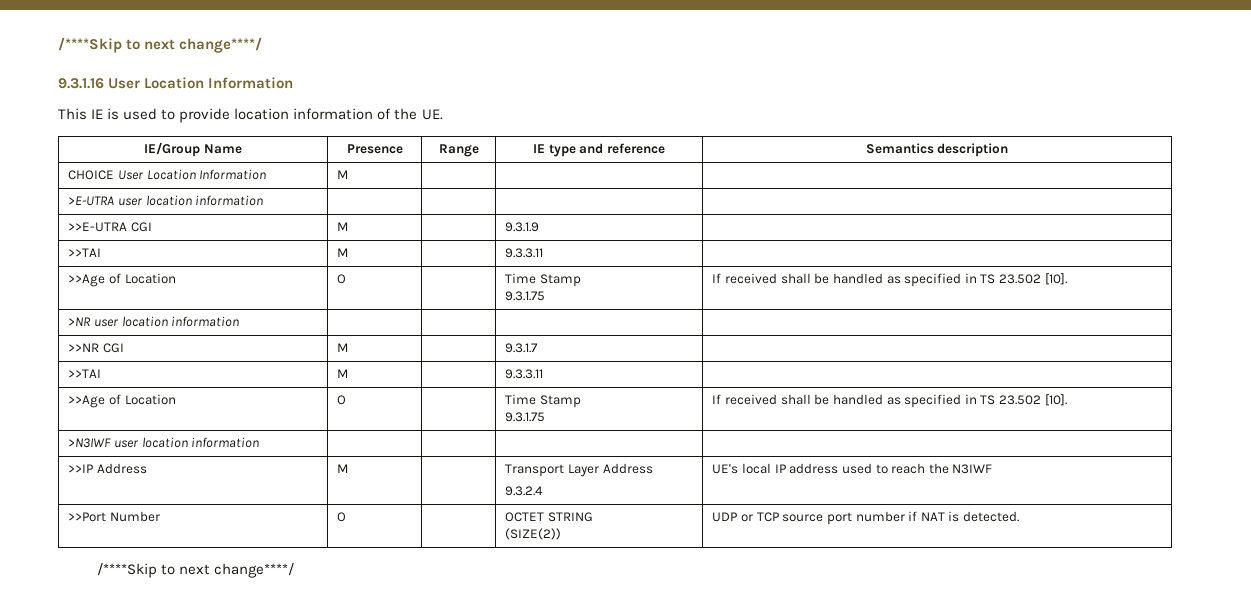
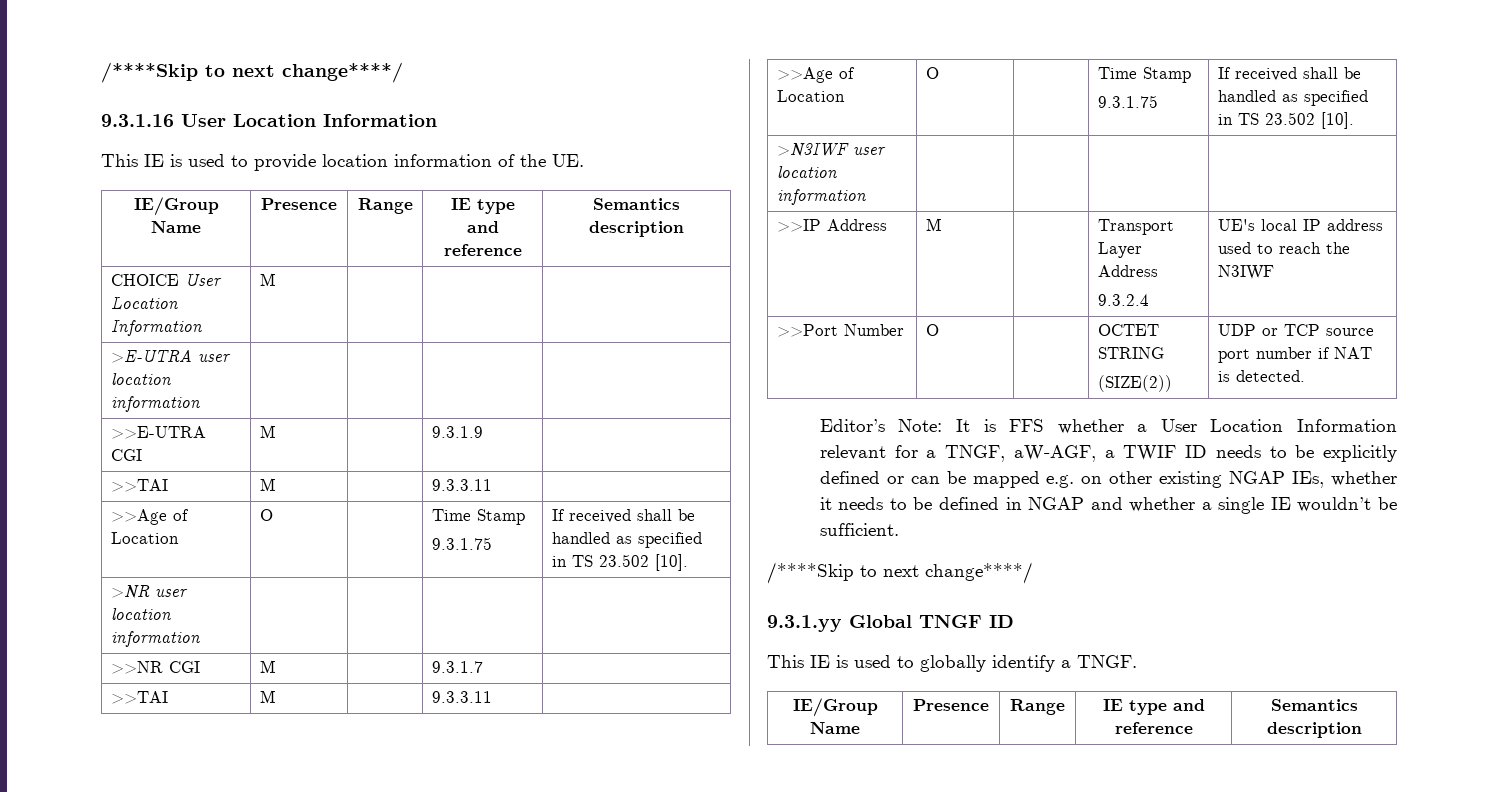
  >>Port Number | O | | OCTET STRING
  (SIZE(2)) | UDP or TCP source port number if NAT is detected.
+ Editor’s Note: It is FFS whether a User Location Information relevant for a TNGF, aW-AGF, a TWIF ID needs to be explicitly defined or can be mapped e.g. on other existing NGAP IEs, whether it needs to be defined in NGAP and whether a single IE wouldn’t be sufficient.
  /****Skip to next change****/
+ 9.3.1.yy Global TNGF ID
+ This IE is used to globally identify a TNGF.
+ IE/Group Name | Presence | Range | IE type and reference | Semantics description

